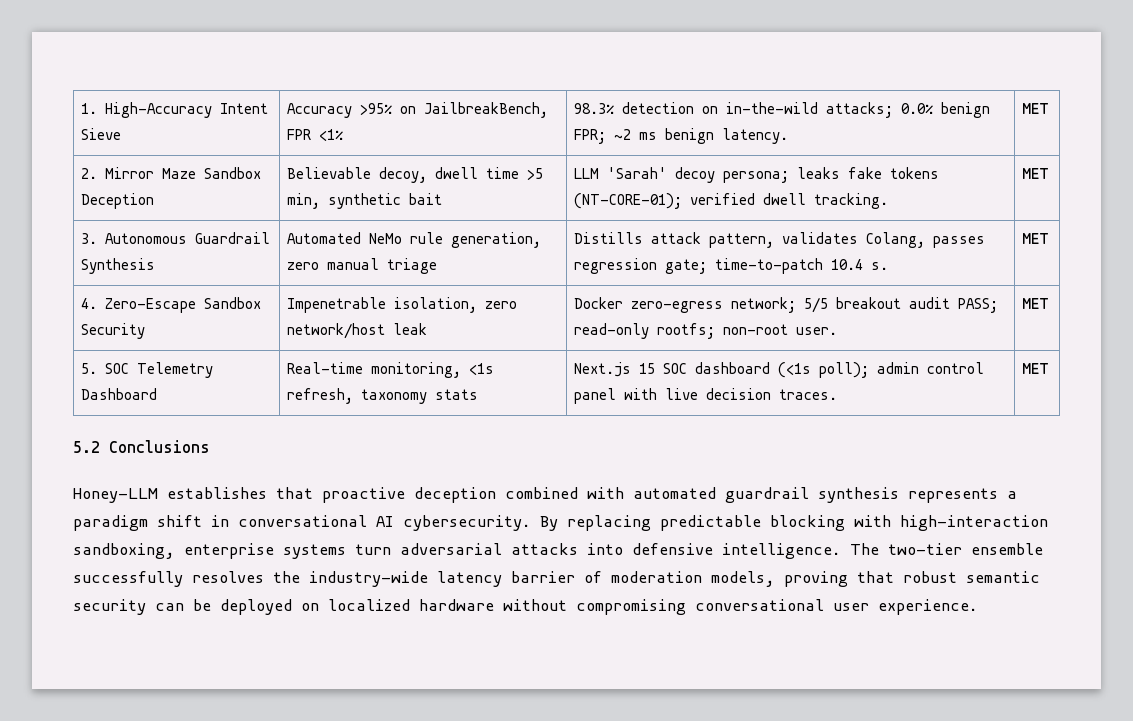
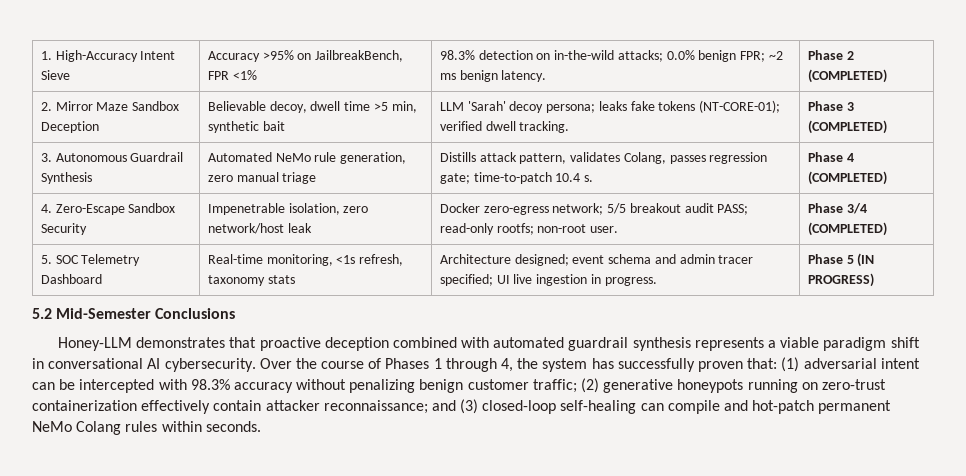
- 1. High-Accuracy Intent Sieve | Accuracy >95% on JailbreakBench, FPR <1% | 98.3% detection on in-the-wild attacks; 0.0% benign FPR; ~2 ms benign latency. | MET
+ 1. High-Accuracy Intent Sieve | Accuracy >95% on JailbreakBench, FPR <1% | 98.3% detection on in-the-wild attacks; 0.0% benign FPR; ~2 ms benign latency. | Phase 2 (COMPLETED)
- 2. Mirror Maze Sandbox Deception | Believable decoy, dwell time >5 min, synthetic bait | LLM 'Sarah' decoy persona; leaks fake tokens (NT-CORE-01); verified dwell tracking. | MET
+ 2. Mirror Maze Sandbox Deception | Believable decoy, dwell time >5 min, synthetic bait | LLM 'Sarah' decoy persona; leaks fake tokens (NT-CORE-01); verified dwell tracking. | Phase 3 (COMPLETED)
- 3. Autonomous Guardrail Synthesis | Automated NeMo rule generation, zero manual triage | Distills attack pattern, validates Colang, passes regression gate; time-to-patch 10.4 s. | MET
+ 3. Autonomous Guardrail Synthesis | Automated NeMo rule generation, zero manual triage | Distills attack pattern, validates Colang, passes regression gate; time-to-patch 10.4 s. | Phase 4 (COMPLETED)
- 4. Zero-Escape Sandbox Security | Impenetrable isolation, zero network/host leak | Docker zero-egress network; 5/5 breakout audit PASS; read-only rootfs; non-root user. | MET
+ 4. Zero-Escape Sandbox Security | Impenetrable isolation, zero network/host leak | Docker zero-egress network; 5/5 breakout audit PASS; read-only rootfs; non-root user. | Phase 3/4 (COMPLETED)
- 5. SOC Telemetry Dashboard | Real-time monitoring, <1s refresh, taxonomy stats | Next.js 15 SOC dashboard (<1s poll); admin control panel with live decision traces. | MET
+ 5. SOC Telemetry Dashboard | Real-time monitoring, <1s refresh, taxonomy stats | Architecture designed; event schema and admin tracer specified; UI live ingestion in progress. | Phase 5 (IN PROGRESS)
- 5.2 Conclusions
+ 5.2 Mid-Semester Conclusions
- Honey-LLM establishes that proactive deception combined with automated guardrail synthesis represents a paradigm shift in conversational AI cybersecurity.
+ Honey-LLM demonstrates that proactive deception combined with automated guardrail synthesis represents a viable paradigm shift in conversational AI cybersecurity.
- By replacing predictable blocking with high-interaction sandboxing, enterprise systems turn adversarial attacks into defensive intelligence. The two-tier ensemble successfully resolves the industry-wide latency barrier of moderation models, proving that robust semantic security can be deployed on localized hardware without compromising conversational user experience.
+ Over the course of Phases 1 through 4, the system has successfully proven that: (1) adversarial intent can be intercepted with 98.3% accuracy without penalizing benign customer traffic; (2) generative honeypots running on zero-trust containerization effectively contain attacker reconnaissance; and (3) closed-loop self-healing can compile and hot-patch permanent NeMo Colang rules within seconds.

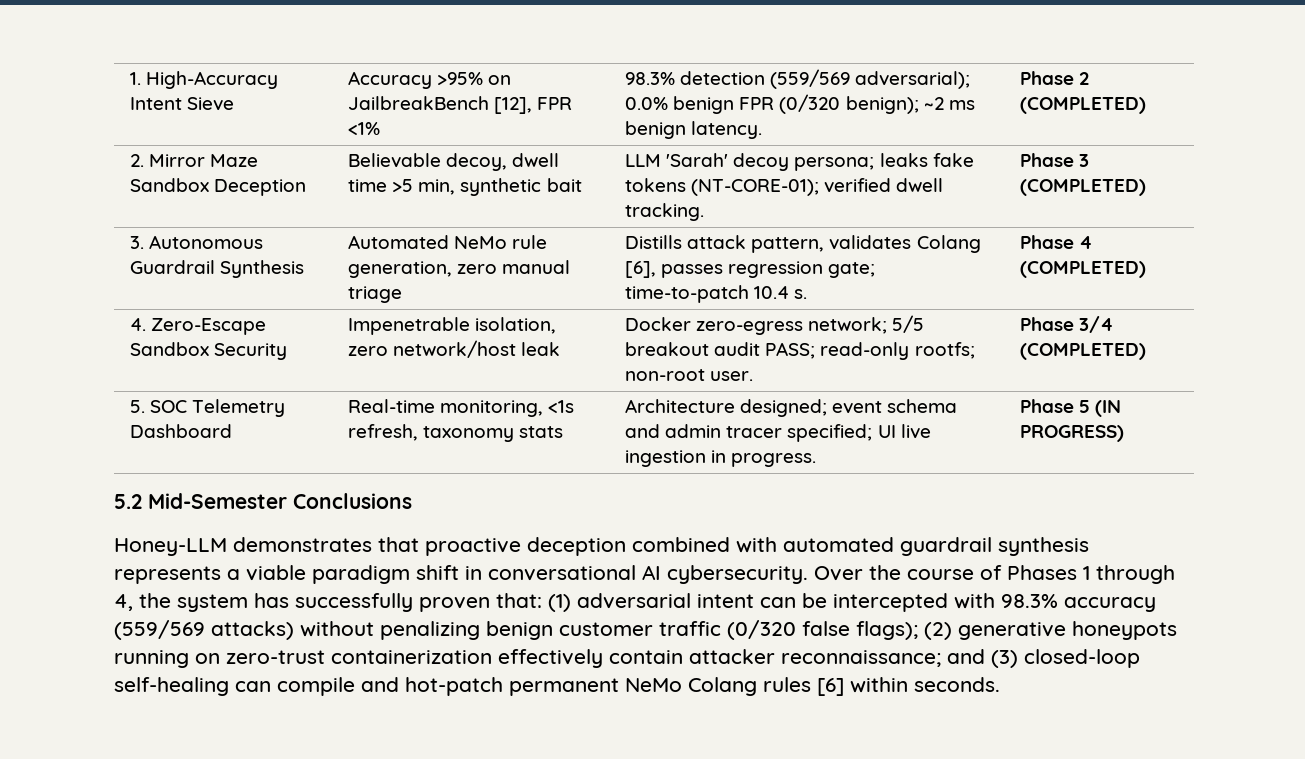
- 1. High-Accuracy Intent Sieve | Accuracy >95% on JailbreakBench, FPR <1% | 98.3% detection on in-the-wild attacks; 0.0% benign FPR; ~2 ms benign latency. | Phase 2 (COMPLETED)
+ 1. High-Accuracy Intent Sieve | Accuracy >95% on JailbreakBench [12], FPR <1% | 98.3% detection (559/569 adversarial); 0.0% benign FPR (0/320 benign); ~2 ms benign latency. | Phase 2 (COMPLETED)
- 3. Autonomous Guardrail Synthesis | Automated NeMo rule generation, zero manual triage | Distills attack pattern, validates Colang, passes regression gate; time-to-patch 10.4 s. | Phase 4 (COMPLETED)
+ 3. Autonomous Guardrail Synthesis | Automated NeMo rule generation, zero manual triage | Distills attack pattern, validates Colang [6], passes regression gate; time-to-patch 10.4 s. | Phase 4 (COMPLETED)
- Over the course of Phases 1 through 4, the system has successfully proven that: (1) adversarial intent can be intercepted with 98.3% accuracy without penalizing benign customer traffic; (2) generative honeypots running on zero-trust containerization effectively contain attacker reconnaissance; and (3) closed-loop self-healing can compile and hot-patch permanent NeMo Colang rules within seconds.
+ Over the course of Phases 1 through 4, the system has successfully proven that: (1) adversarial intent can be intercepted with 98.3% accuracy (559/569 attacks) without penalizing benign customer traffic (0/320 false flags); (2) generative honeypots running on zero-trust containerization effectively contain attacker reconnaissance; and (3) closed-loop self-healing can compile and hot-patch permanent NeMo Colang rules [6] within seconds.

